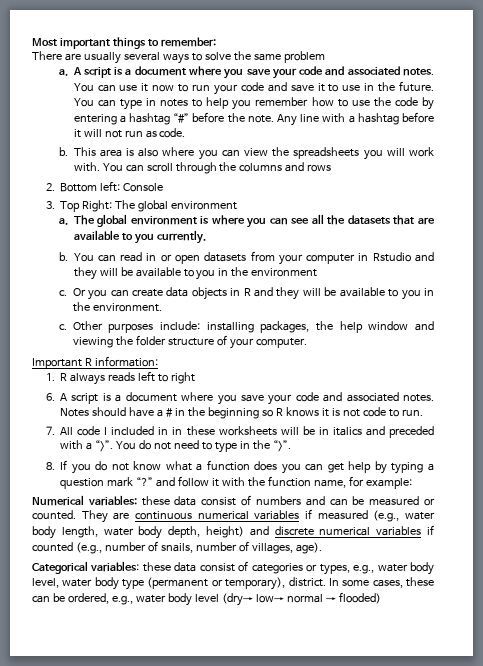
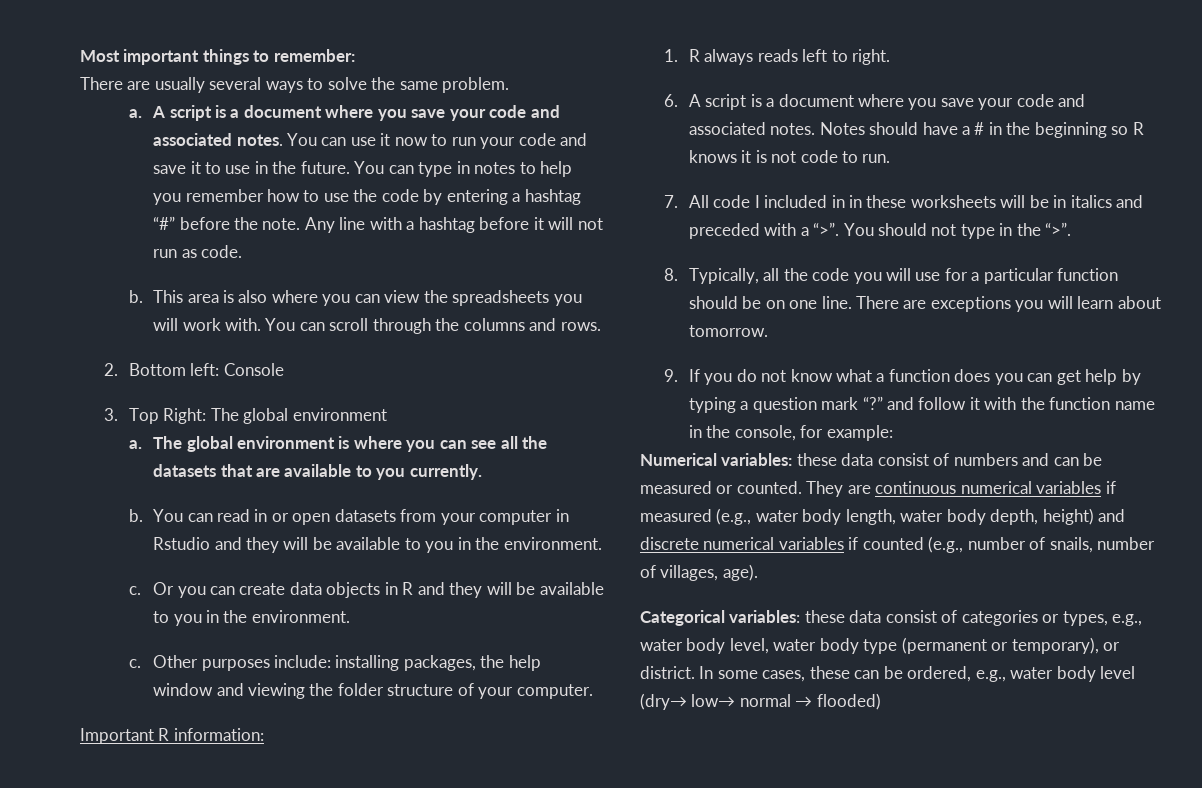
- There are usually several ways to solve the same problem
+ There are usually several ways to solve the same problem.
- You can scroll through the columns and rows
+ You can scroll through the columns and rows.
- You can read in or open datasets from your computer in Rstudio and they will be available to you in the environment
+ You can read in or open datasets from your computer in Rstudio and they will be available to you in the environment.
- 1. R always reads left to right
+ 1. R always reads left to right.
- You do not need to type in the “>”.
+ You should not type in the “>”.
- 8. If you do not know what a function does you can get help by typing a question mark “?” and follow it with the function name, for example:
+ 8. Typically, all the code you will use for a particular function should be on one line. There are exceptions you will learn about tomorrow.
+ 9. If you do not know what a function does you can get help by typing a question mark “?” and follow it with the function name in the console, for example:
- Categorical variables: these data consist of categories or types, e.g., water body level, water body type (permanent or temporary), district.
+ Categorical variables: these data consist of categories or types, e.g., water body level, water body type (permanent or temporary), or district.

